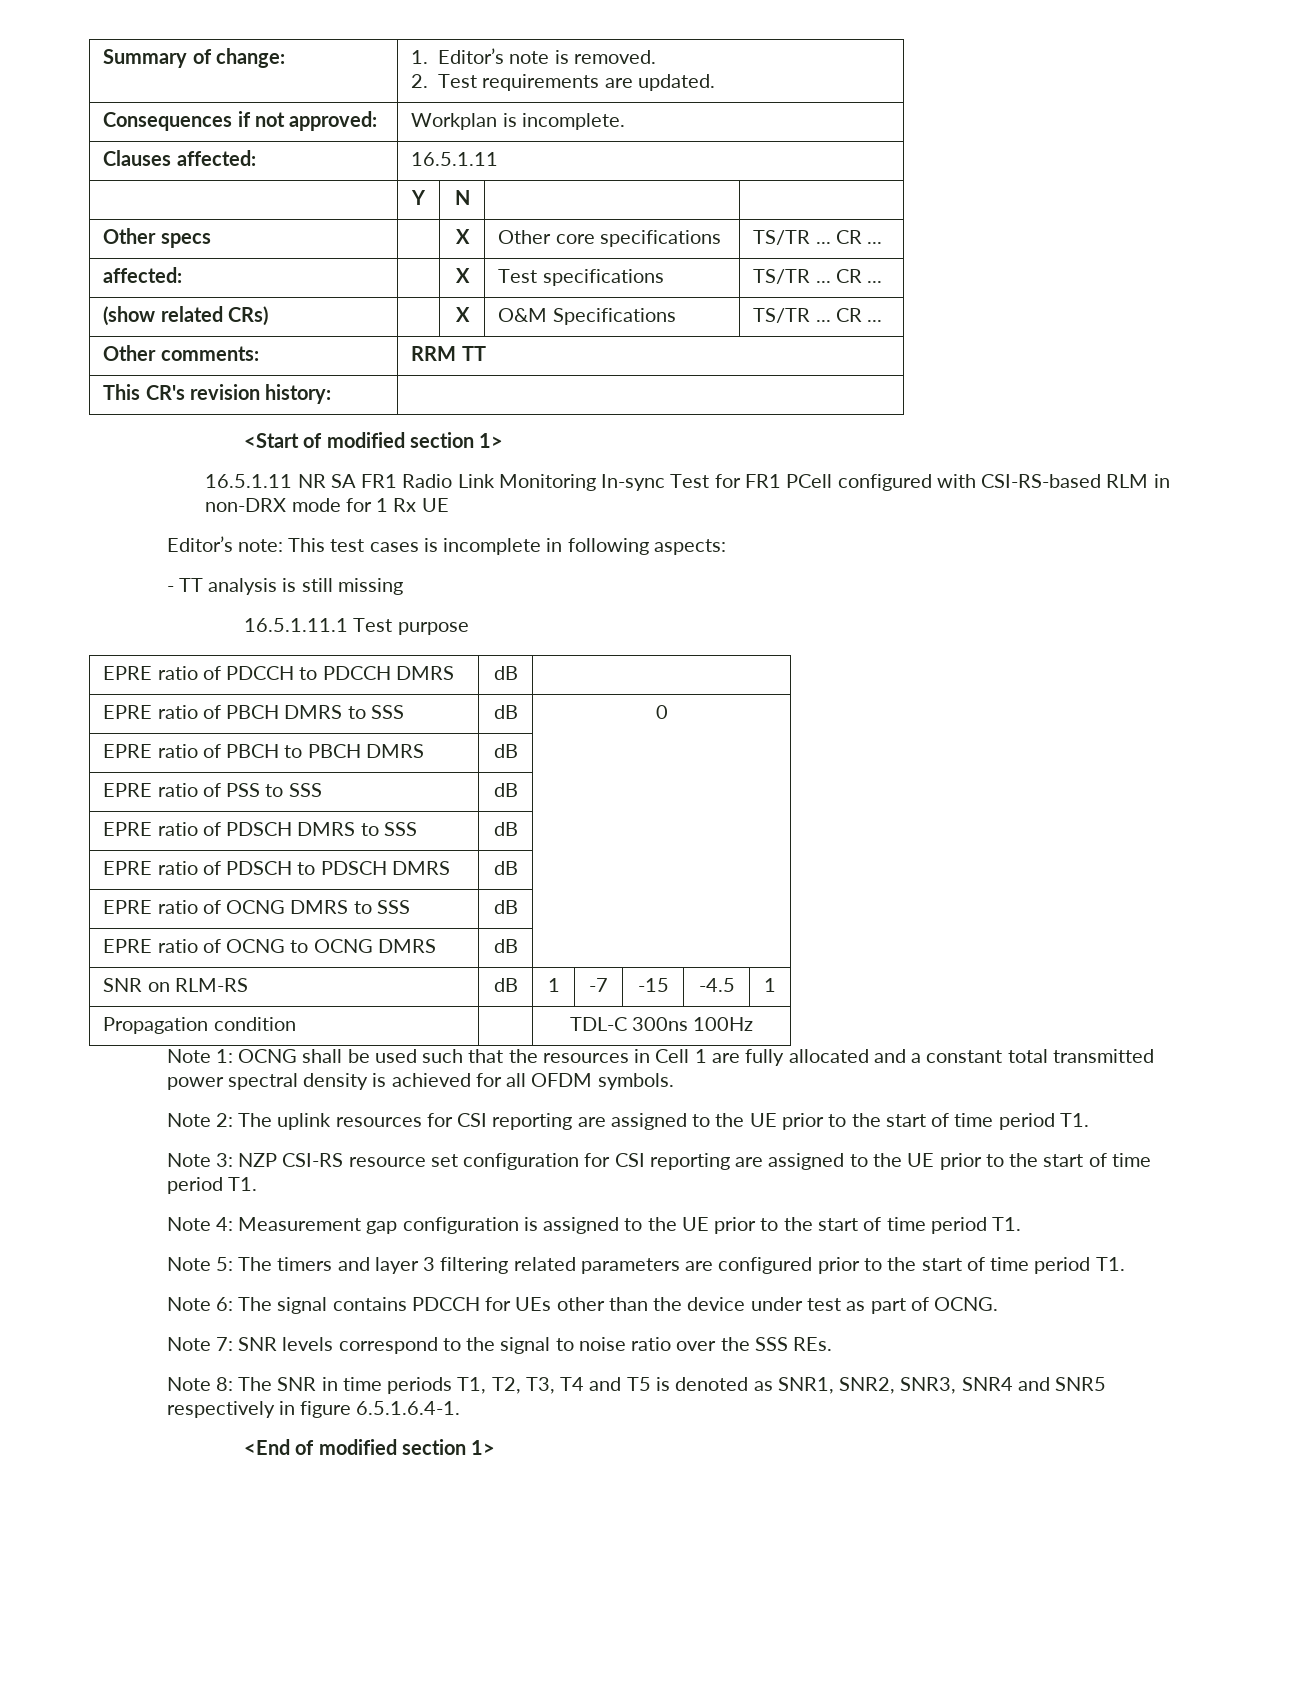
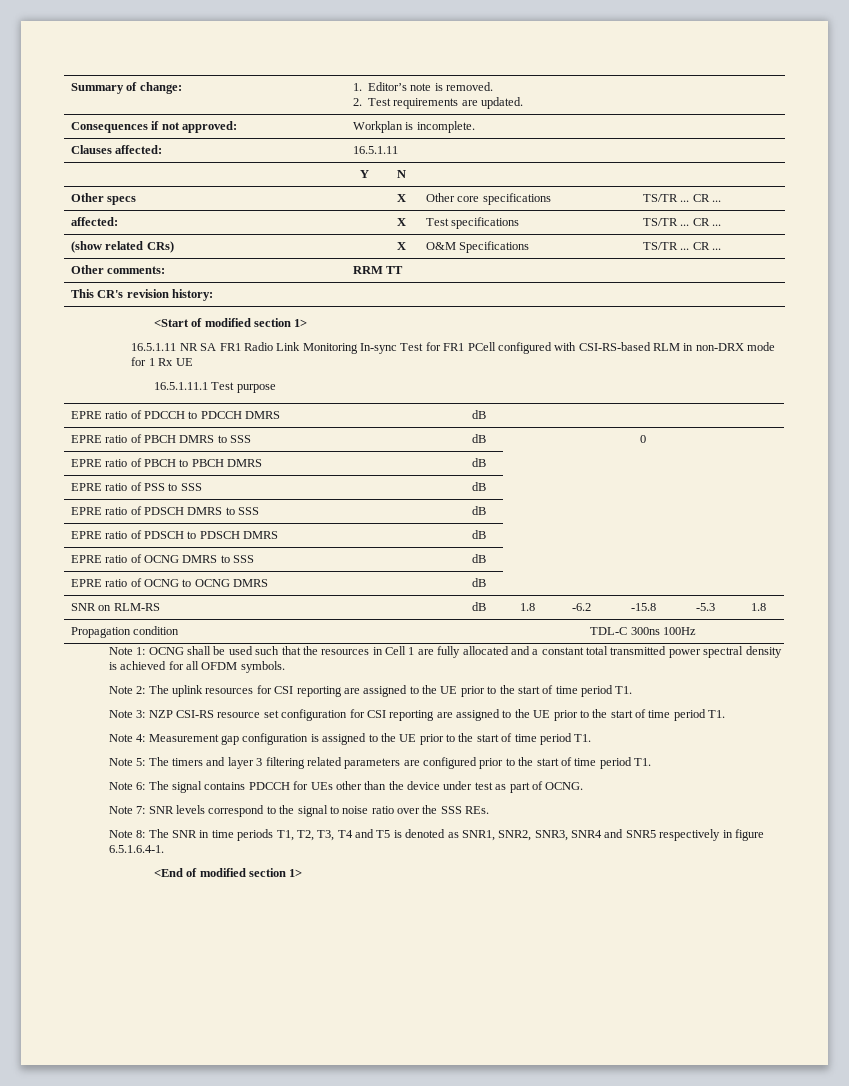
- Editor’s note: This test cases is incomplete in following aspects:
- - TT analysis is still missing
- SNR on RLM-RS | dB | 1 | -7 | -15 | -4.5 | 1
+ SNR on RLM-RS | dB | 1.8 | -6.2 | -15.8 | -5.3 | 1.8

